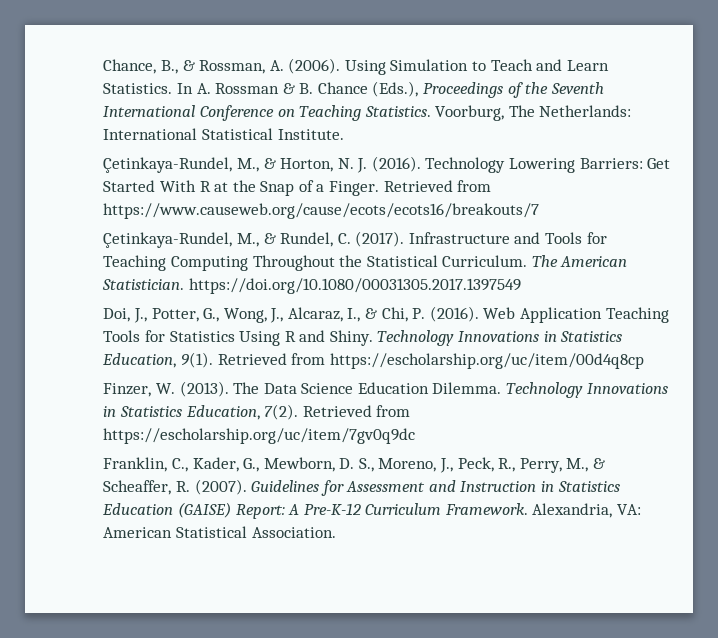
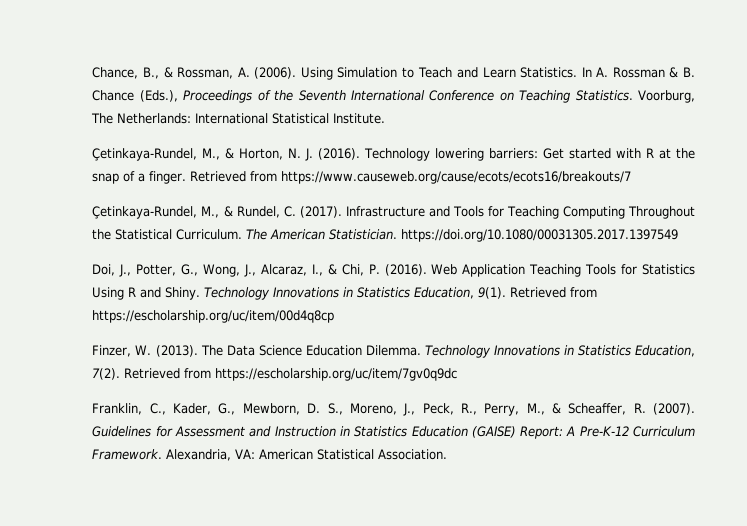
- Technology Lowering Barriers: Get Started With R at the Snap of a Finger.
+ Technology lowering barriers: Get started with R at the snap of a finger.

